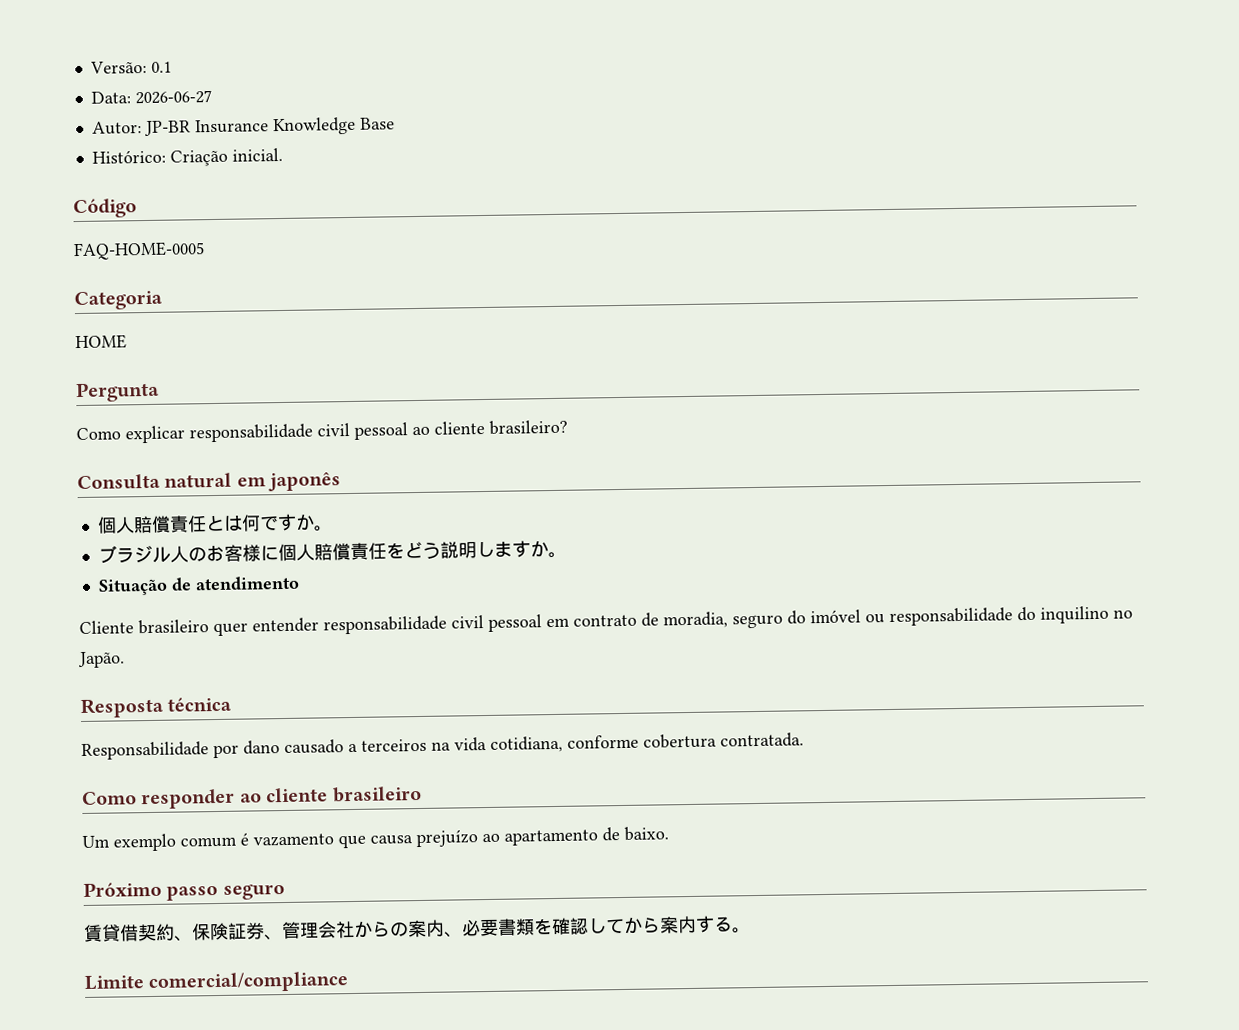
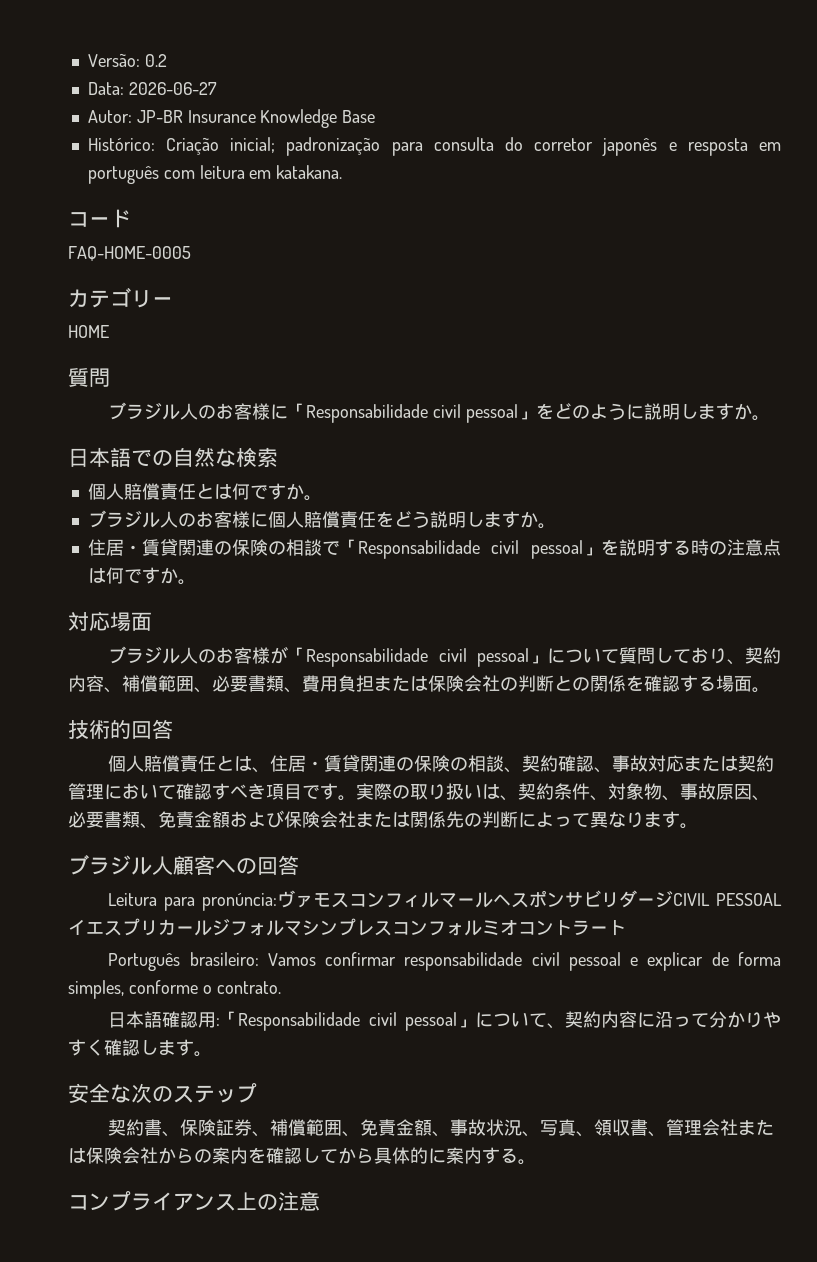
- Versão: 0.1
+ Versão: 0.2
- Histórico: Criação inicial.
- Código
+ Histórico: Criação inicial; padronização para consulta do corretor japonês e resposta em português com leitura em katakana.
+ コード
- Categoria
+ カテゴリー
  HOME
- Pergunta
- Como explicar responsabilidade civil pessoal ao cliente brasileiro?
- Consulta natural em japonês
+ 質問
+ ブラジル人のお客様に「Responsabilidade civil pessoal」をどのように説明しますか。
+ 日本語での自然な検索
- Situação de atendimento
- Cliente brasileiro quer entender responsabilidade civil pessoal em contrato de moradia, seguro do imóvel ou responsabilidade do inquilino no Japão.
- Resposta técnica
- Responsabilidade por dano causado a terceiros na vida cotidiana, conforme cobertura contratada.
- Como responder ao cliente brasileiro
- Um exemplo comum é vazamento que causa prejuízo ao apartamento de baixo.
- Próximo passo seguro
- 賃貸借契約、保険証券、管理会社からの案内、必要書類を確認してから案内する。
+ 住居・賃貸関連の保険の相談で「Responsabilidade civil pessoal」を説明する時の注意点は何ですか。
+ 対応場面
+ ブラジル人のお客様が「Responsabilidade civil pessoal」について質問しており、契約内容、補償範囲、必要書類、費用負担または保険会社の判断との関係を確認する場面。
+ 技術的回答
+ 個人賠償責任とは、住居・賃貸関連の保険の相談、契約確認、事故対応または契約管理において確認すべき項目です。実際の取り扱いは、契約条件、対象物、事故原因、必要書類、免責金額および保険会社または関係先の判断によって異なります。
+ ブラジル人顧客への回答
+ Leitura para pronúncia:ヴァモスコンフィルマールヘスポンサビリダージCIVIL PESSOALイエスプリカールジフォルマシンプレスコンフォルミオコントラート
+ Português brasileiro: Vamos confirmar responsabilidade civil pessoal e explicar de forma simples, conforme o contrato.
+ 日本語確認用:「Responsabilidade civil pessoal」について、契約内容に沿って分かりやすく確認します。
+ 安全な次のステップ
+ 契約書、保険証券、補償範囲、免責金額、事故状況、写真、領収書、管理会社または保険会社からの案内を確認してから具体的に案内する。
- Limite comercial/compliance
+ コンプライアンス上の注意

